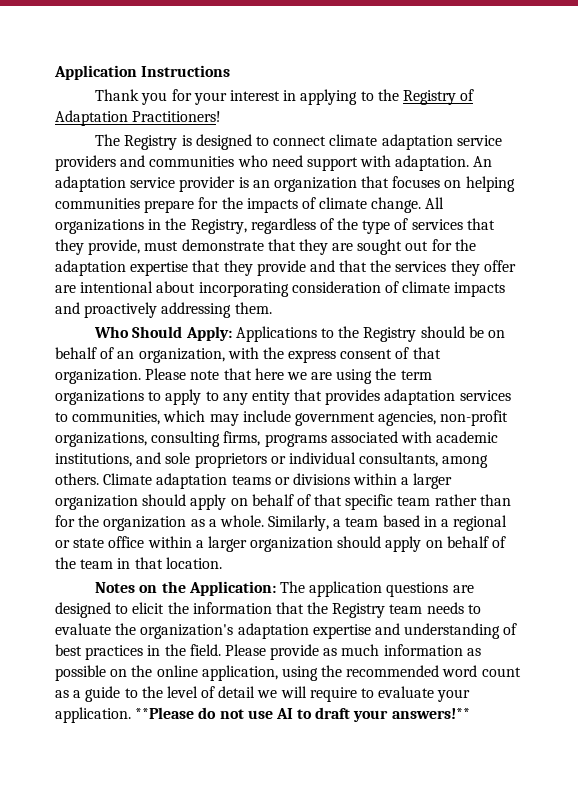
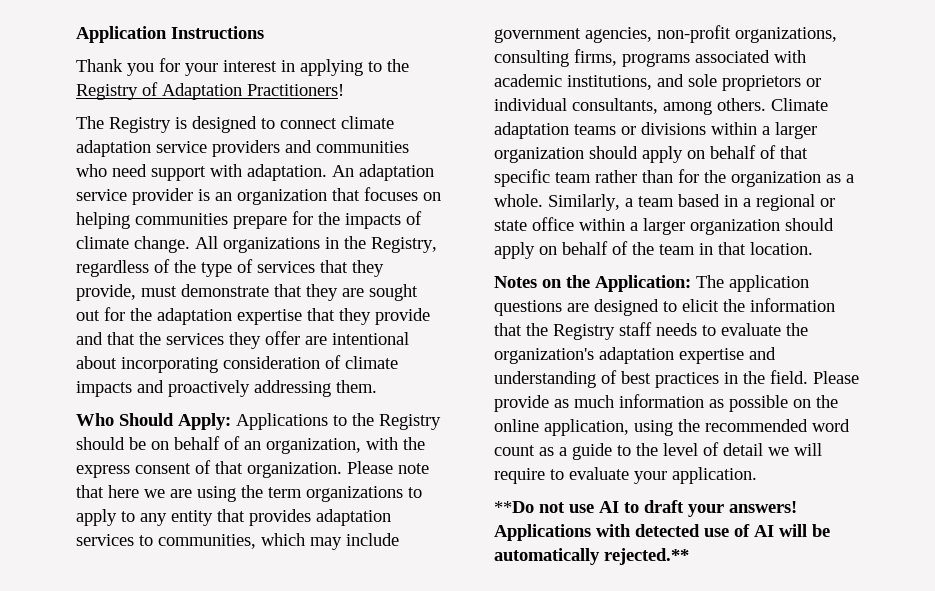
- Notes on the Application: The application questions are designed to elicit the information that the Registry team needs to evaluate the organization's adaptation expertise and understanding of best practices in the field.
+ Notes on the Application: The application questions are designed to elicit the information that the Registry staff needs to evaluate the organization's adaptation expertise and understanding of best practices in the field.
- Please provide as much information as possible on the online application, using the recommended word count as a guide to the level of detail we will require to evaluate your application. **Please do not use AI to draft your answers!**
+ Please provide as much information as possible on the online application, using the recommended word count as a guide to the level of detail we will require to evaluate your application.
+ **Do not use AI to draft your answers! Applications with detected use of AI will be automatically rejected.**

